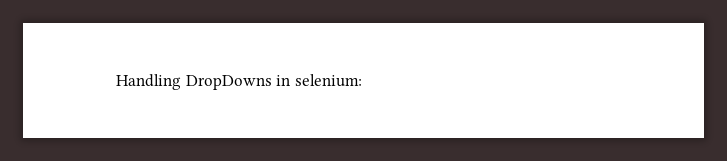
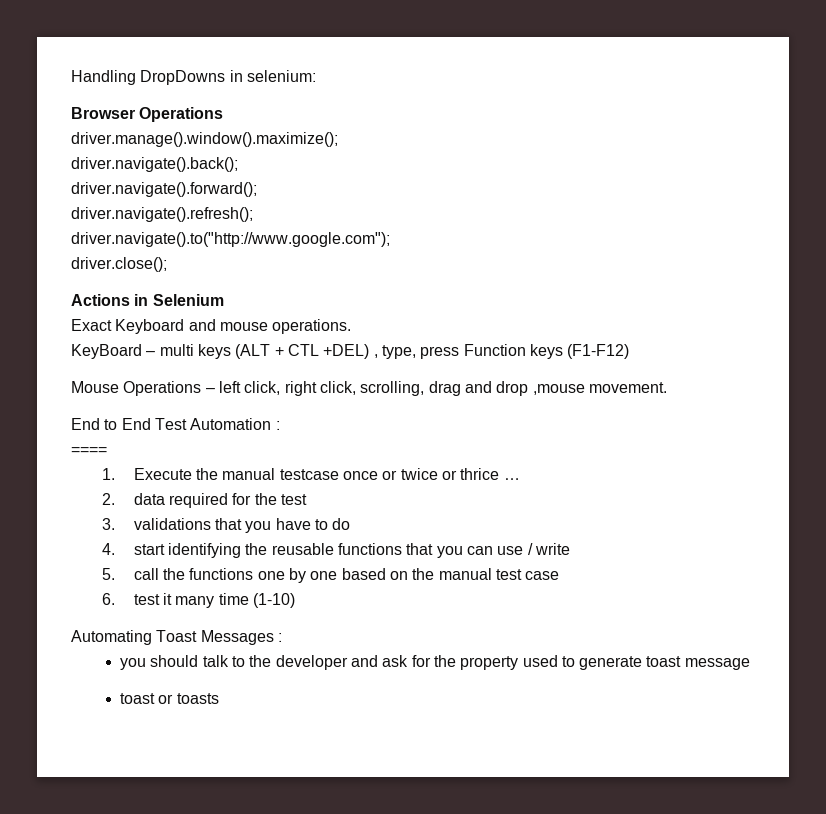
+ Browser Operations
+ driver.manage().window().maximize();
+ driver.navigate().back();
+ driver.navigate().forward();
+ driver.navigate().refresh();
+ driver.navigate().to("http://www.google.com");
+ driver.close();
+ Actions in Selenium
+ Exact Keyboard and mouse operations.
+ KeyBoard – multi keys (ALT + CTL +DEL) , type, press Function keys (F1-F12)
+ Mouse Operations – left click, right click, scrolling, drag and drop ,mouse movement.
+ End to End Test Automation :
+ ====
+ 1. Execute the manual testcase once or twice or thrice …
+ 2. data required for the test
+ 3. validations that you have to do
+ 4. start identifying the reusable functions that you can use / write
+ 5. call the functions one by one based on the manual test case
+ 6. test it many time (1-10)
+ Automating Toast Messages :
+ you should talk to the developer and ask for the property used to generate toast message
+ toast or toasts

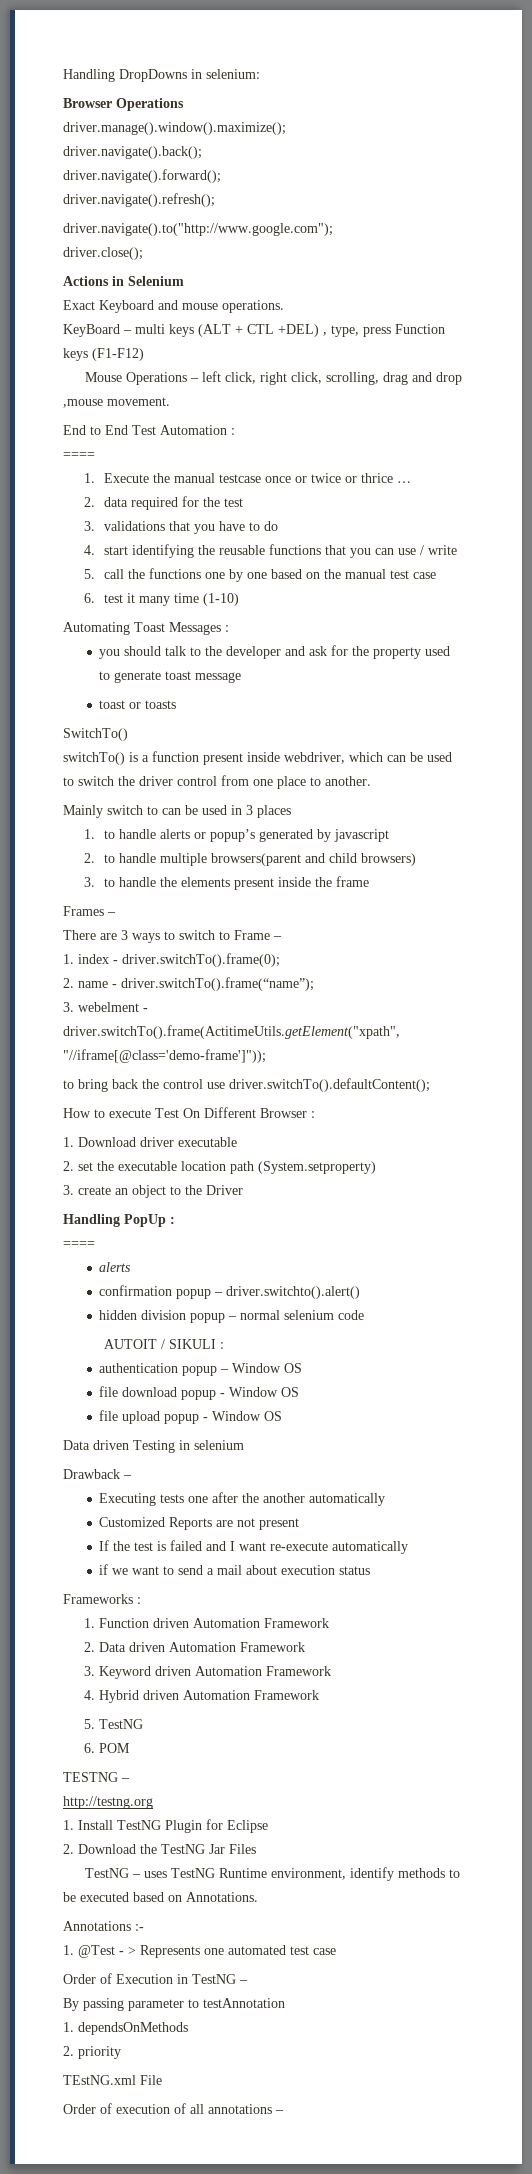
+ SwitchTo()
+ switchTo() is a function present inside webdriver, which can be used to switch the driver control from one place to another.
+ Mainly switch to can be used in 3 places
+ 1. to handle alerts or popup’s generated by javascript
+ 2. to handle multiple browsers(parent and child browsers)
+ 3. to handle the elements present inside the frame
+ Frames –
+ There are 3 ways to switch to Frame –
+ 1. index - driver.switchTo().frame(0);
+ 2. name - driver.switchTo().frame(“name”);
+ 3. webelment - driver.switchTo().frame(ActitimeUtils.getElement("xpath", "//iframe[@class='demo-frame']"));
+ to bring back the control use driver.switchTo().defaultContent();
+ How to execute Test On Different Browser :
+ 1. Download driver executable
+ 2. set the executable location path (System.setproperty)
+ 3. create an object to the Driver
+ Handling PopUp :
+ ====
+ alerts
+ confirmation popup – driver.switchto().alert()
+ hidden division popup – normal selenium code
+ AUTOIT / SIKULI :
+ authentication popup – Window OS
+ file download popup - Window OS
+ file upload popup - Window OS
+ Data driven Testing in selenium
+ Drawback –
+ Executing tests one after the another automatically
+ Customized Reports are not present
+ If the test is failed and I want re-execute automatically
+ if we want to send a mail about execution status
+ Frameworks :
+ 1. Function driven Automation Framework
+ 2. Data driven Automation Framework
+ 3. Keyword driven Automation Framework
+ 4. Hybrid driven Automation Framework
+ 5. TestNG
+ 6. POM
+ TESTNG –
+ http://testng.org
+ 1. Install TestNG Plugin for Eclipse
+ 2. Download the TestNG Jar Files
+ TestNG – uses TestNG Runtime environment, identify methods to be executed based on Annotations.
+ Annotations :-
+ 1. @Test - > Represents one automated test case
+ Order of Execution in TestNG –
+ By passing parameter to testAnnotation
+ 1. dependsOnMethods
+ 2. priority
+ TEstNG.xml File
+ Order of execution of all annotations –

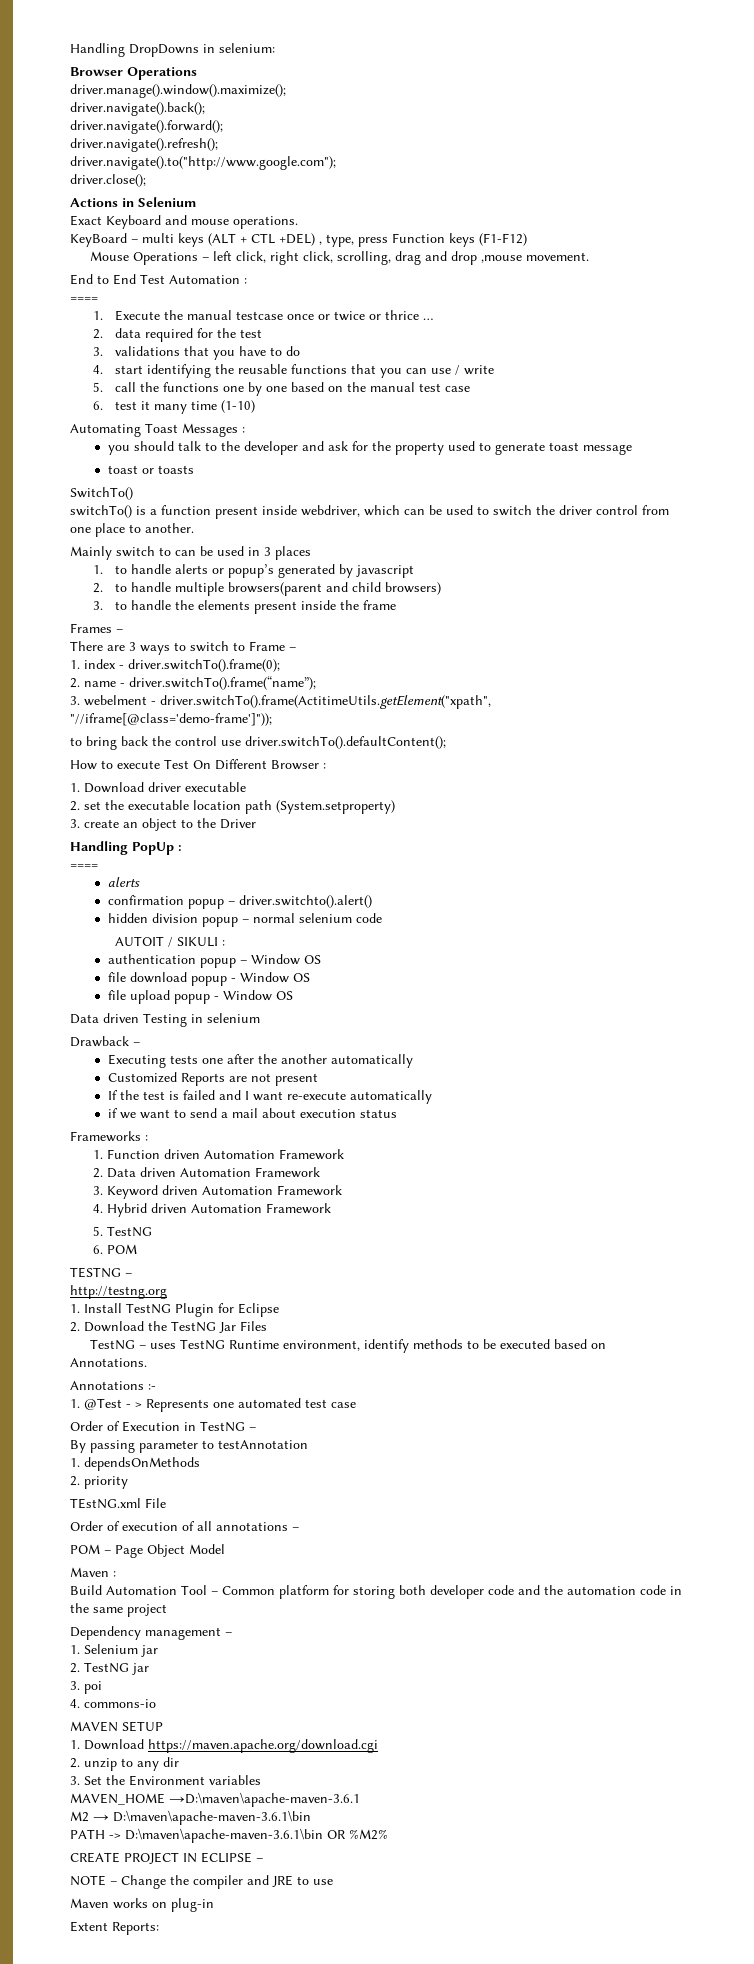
+ POM – Page Object Model
+ Maven :
+ Build Automation Tool – Common platform for storing both developer code and the automation code in the same project
+ Dependency management –
+ 1. Selenium jar
+ 2. TestNG jar
+ 3. poi
+ 4. commons-io
+ MAVEN SETUP
+ 1. Download https://maven.apache.org/download.cgi
+ 2. unzip to any dir
+ 3. Set the Environment variables
+ MAVEN_HOME →D:\maven\apache-maven-3.6.1
+ M2 → D:\maven\apache-maven-3.6.1\bin
+ PATH -> D:\maven\apache-maven-3.6.1\bin OR %M2%
+ CREATE PROJECT IN ECLIPSE –
+ NOTE – Change the compiler and JRE to use
+ Maven works on plug-in
+ Extent Reports:

